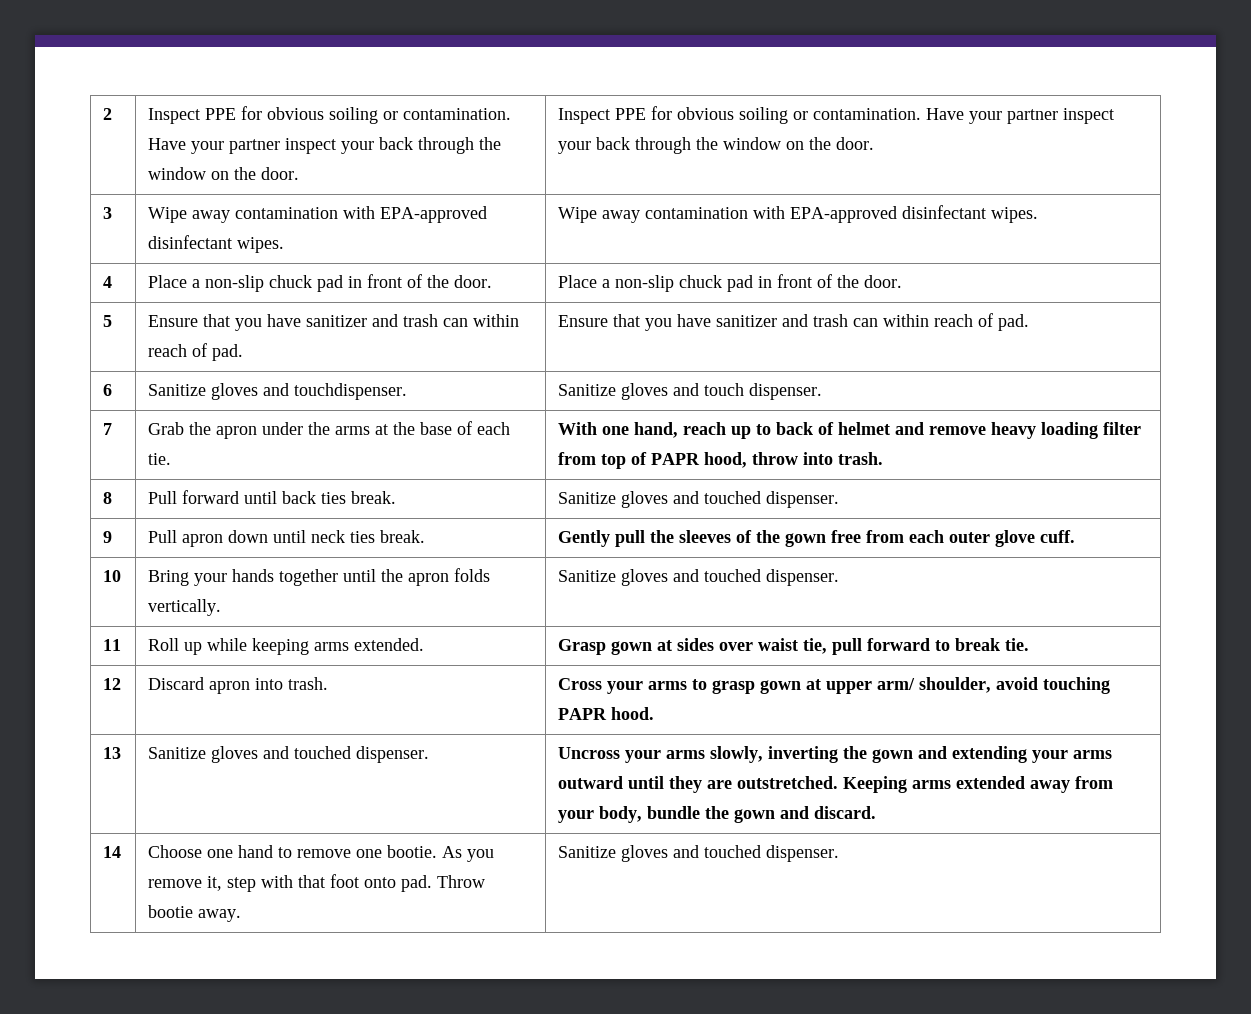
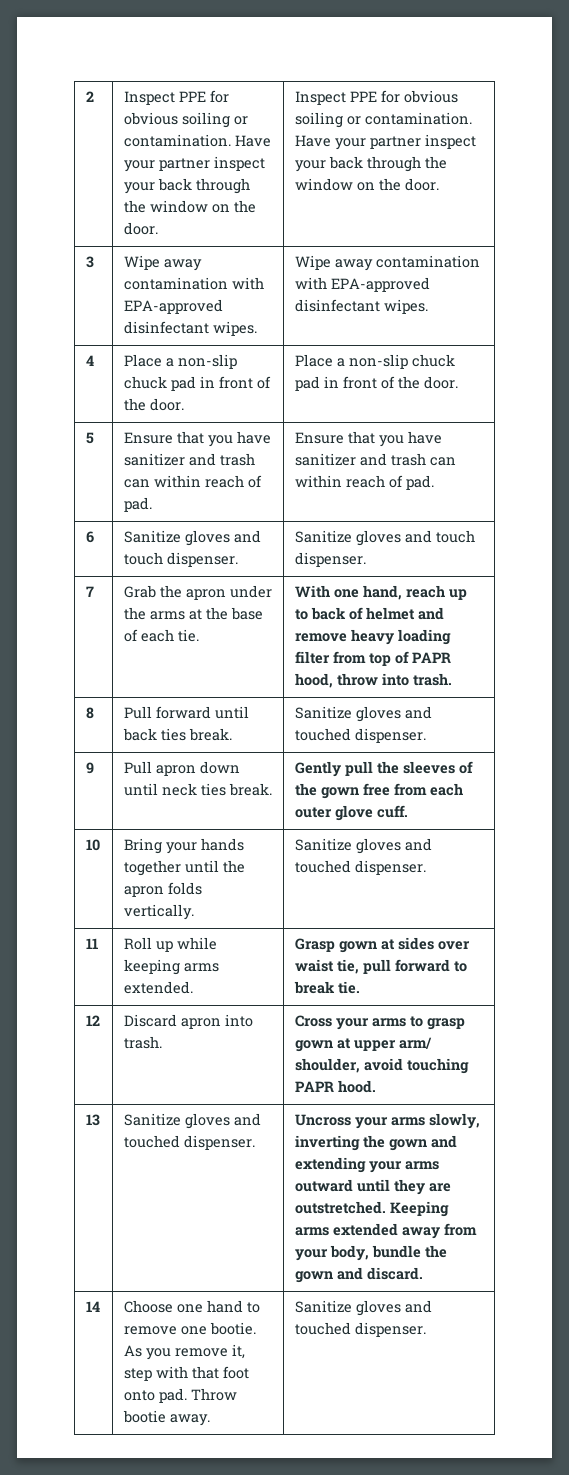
- 6 | Sanitize gloves and touchdispenser. | Sanitize gloves and touch dispenser.
+ 6 | Sanitize gloves and touch dispenser. | Sanitize gloves and touch dispenser.

